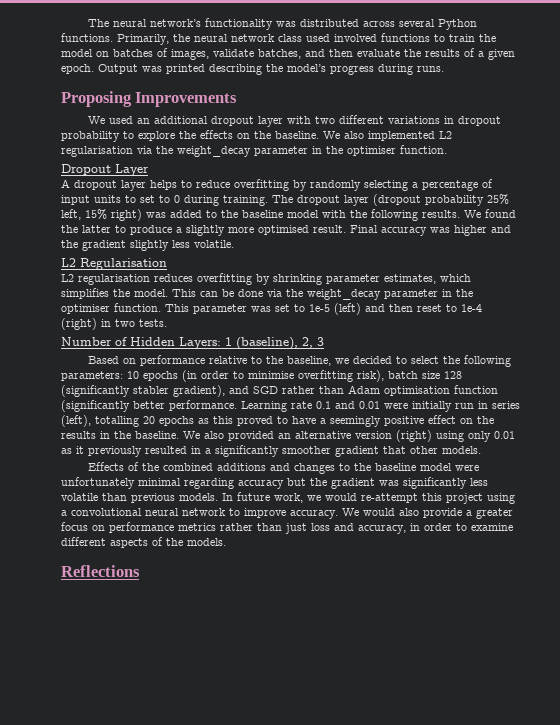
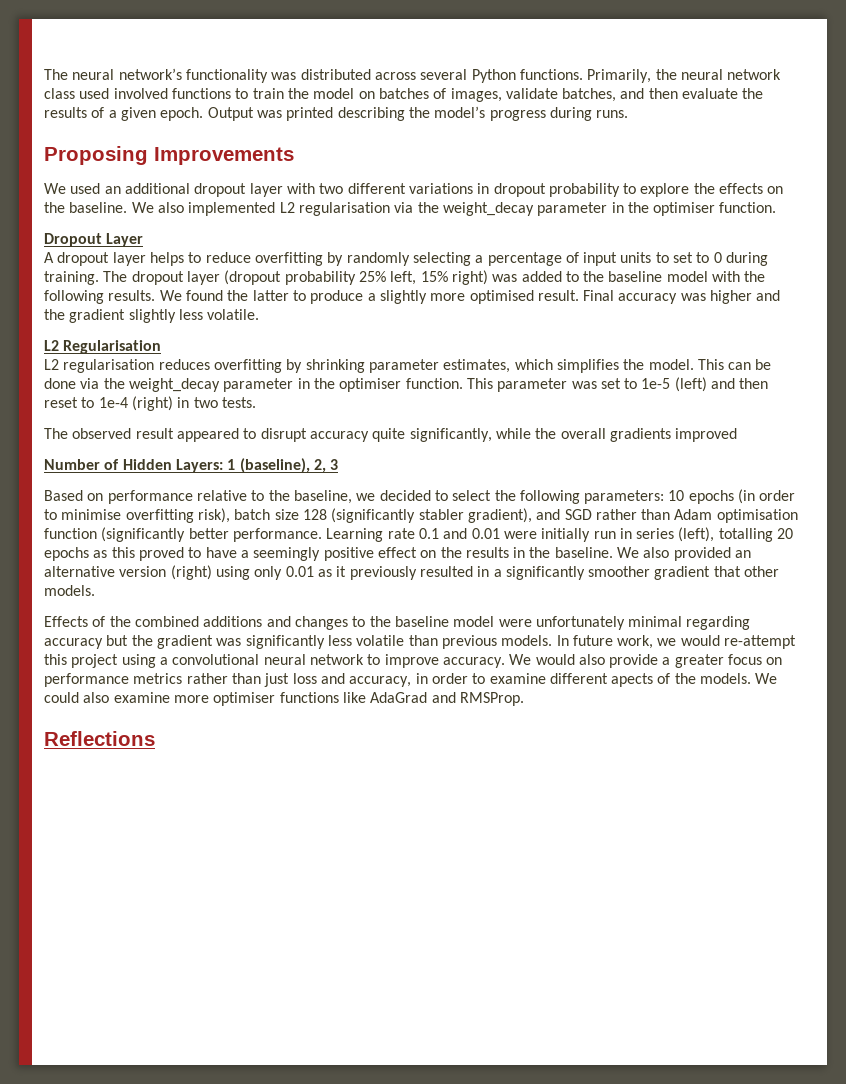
+ The observed result appeared to disrupt accuracy quite significantly, while the overall gradients improved
- We would also provide a greater focus on performance metrics rather than just loss and accuracy, in order to examine different aspects of the models.
+ We would also provide a greater focus on performance metrics rather than just loss and accuracy, in order to examine different apects of the models. We could also examine more optimiser functions like AdaGrad and RMSProp.

